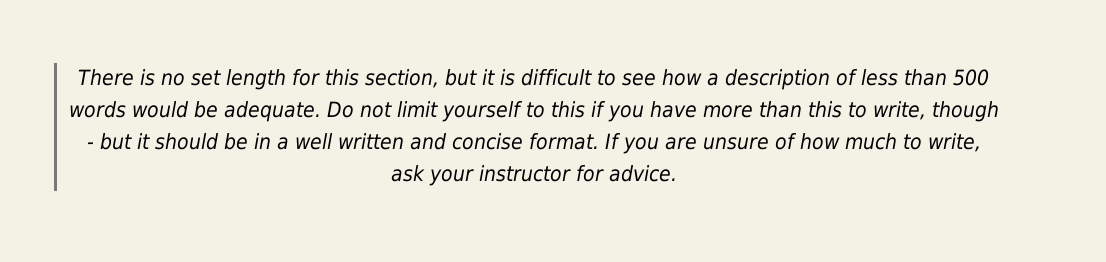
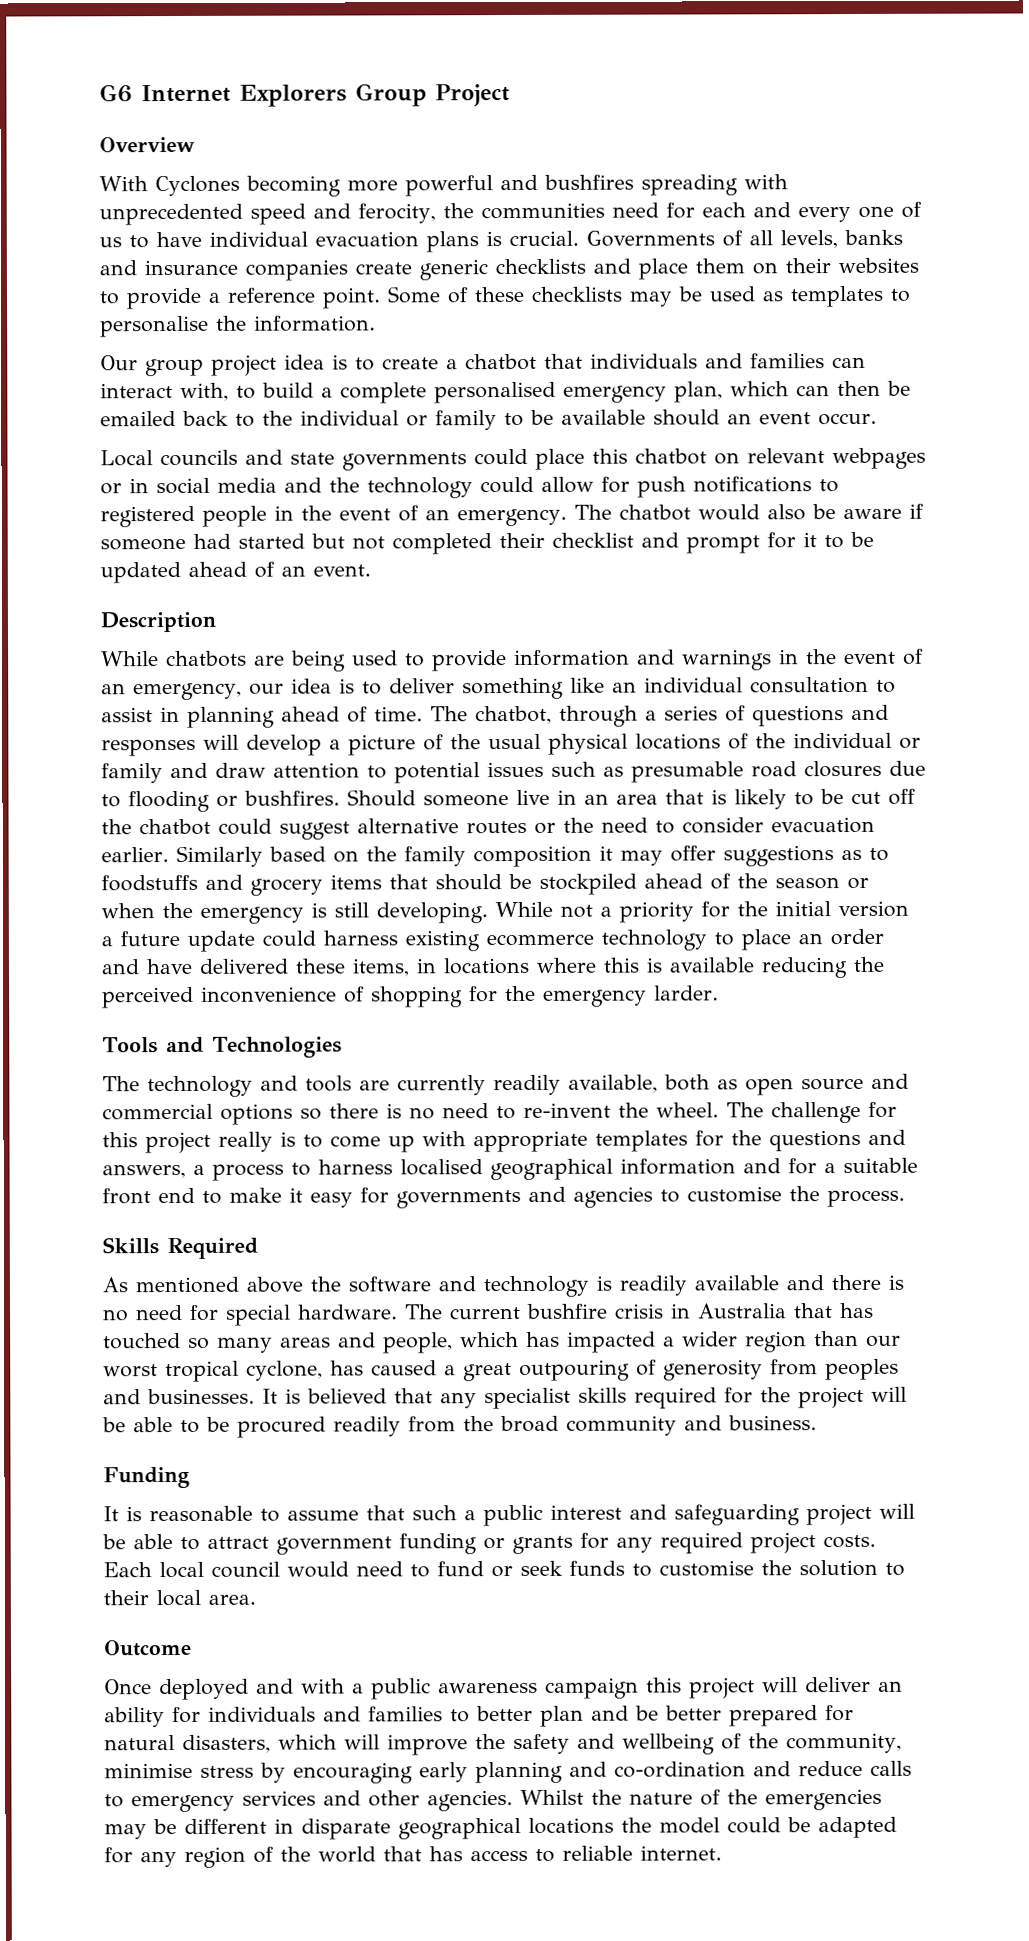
- There is no set length for this section, but it is difficult to see how a description of less than 500 words would be adequate. Do not limit yourself to this if you have more than this to write, though - but it should be in a well written and concise format. If you are unsure of how much to write, ask your instructor for advice.
+ G6 Internet Explorers Group Project
+ Overview
+ With Cyclones becoming more powerful and bushfires spreading with unprecedented speed and ferocity, the communities need for each and every one of us to have individual evacuation plans is crucial. Governments of all levels, banks and insurance companies create generic checklists and place them on their websites to provide a reference point. Some of these checklists may be used as templates to personalise the information.
+ Our group project idea is to create a chatbot that individuals and families can interact with, to build a complete personalised emergency plan, which can then be emailed back to the individual or family to be available should an event occur.
+ Local councils and state governments could place this chatbot on relevant webpages or in social media and the technology could allow for push notifications to registered people in the event of an emergency. The chatbot would also be aware if someone had started but not completed their checklist and prompt for it to be updated ahead of an event.
+ Description
+ While chatbots are being used to provide information and warnings in the event of an emergency, our idea is to deliver something like an individual consultation to assist in planning ahead of time. The chatbot, through a series of questions and responses will develop a picture of the usual physical locations of the individual or family and draw attention to potential issues such as presumable road closures due to flooding or bushfires. Should someone live in an area that is likely to be cut off the chatbot could suggest alternative routes or the need to consider evacuation earlier. Similarly based on the family composition it may offer suggestions as to foodstuffs and grocery items that should be stockpiled ahead of the season or when the emergency is still developing. While not a priority for the initial version a future update could harness existing ecommerce technology to place an order and have delivered these items, in locations where this is available reducing the perceived inconvenience of shopping for the emergency larder.
+ Tools and Technologies
+ The technology and tools are currently readily available, both as open source and commercial options so there is no need to re-invent the wheel. The challenge for this project really is to come up with appropriate templates for the questions and answers, a process to harness localised geographical information and for a suitable front end to make it easy for governments and agencies to customise the process.
+ Skills Required
+ As mentioned above the software and technology is readily available and there is no need for special hardware. The current bushfire crisis in Australia that has touched so many areas and people, which has impacted a wider region than our worst tropical cyclone, has caused a great outpouring of generosity from peoples and businesses. It is believed that any specialist skills required for the project will be able to be procured readily from the broad community and business.
+ Funding
+ It is reasonable to assume that such a public interest and safeguarding project will be able to attract government funding or grants for any required project costs. Each local council would need to fund or seek funds to customise the solution to their local area.
+ Outcome
+ Once deployed and with a public awareness campaign this project will deliver an ability for individuals and families to better plan and be better prepared for natural disasters, which will improve the safety and wellbeing of the community, minimise stress by encouraging early planning and co-ordination and reduce calls to emergency services and other agencies. Whilst the nature of the emergencies may be different in disparate geographical locations the model could be adapted for any region of the world that has access to reliable internet.

